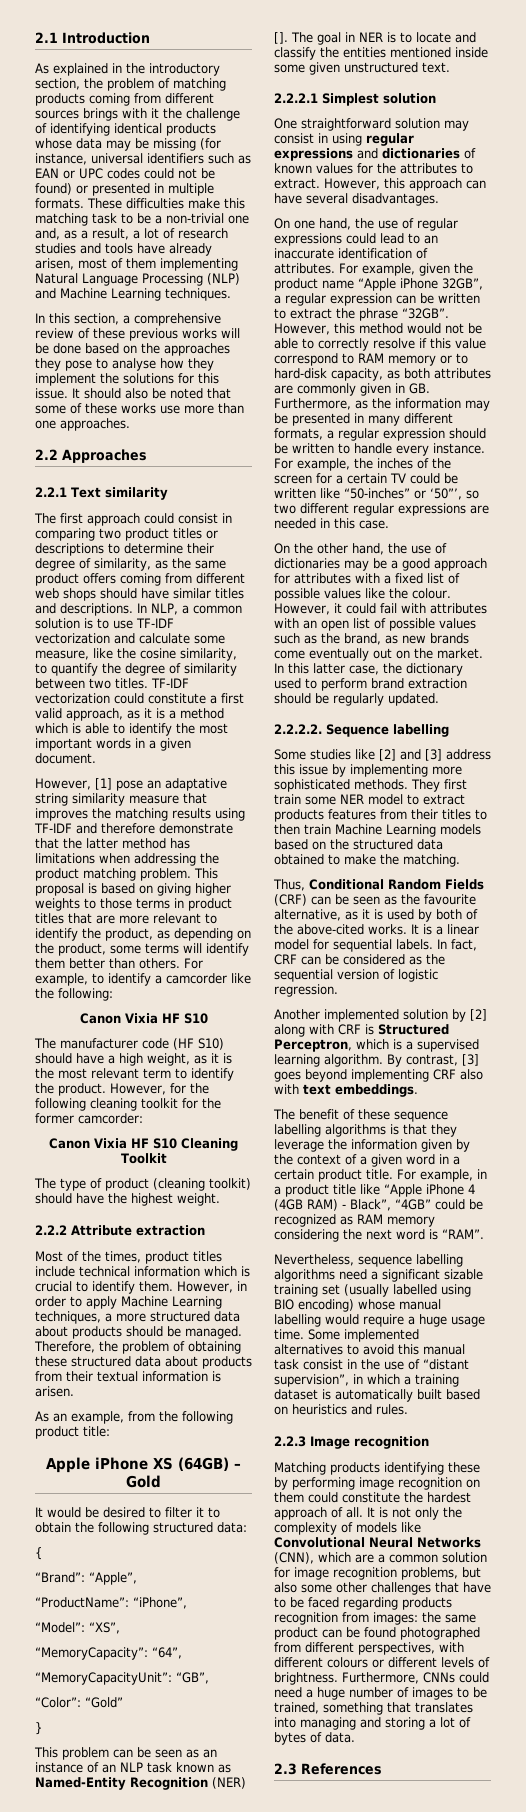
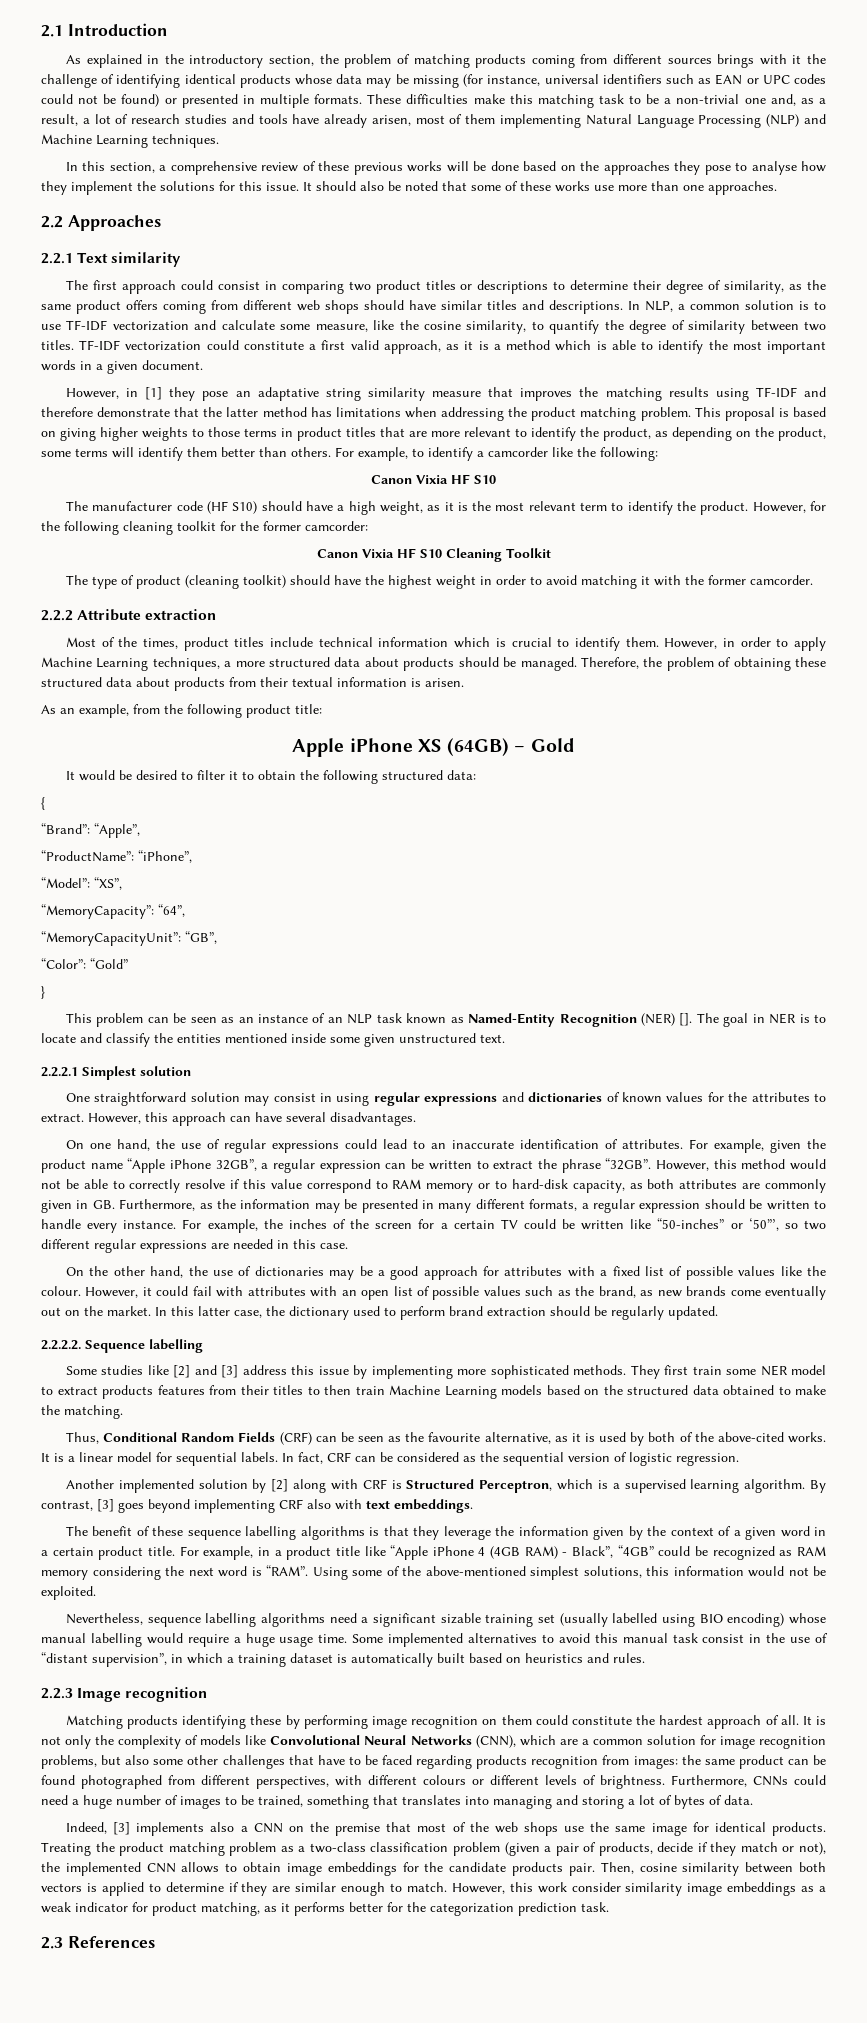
- However, [1] pose an adaptative string similarity measure that improves the matching results using TF-IDF and therefore demonstrate that the latter method has limitations when addressing the product matching problem.
+ However, in [1] they pose an adaptative string similarity measure that improves the matching results using TF-IDF and therefore demonstrate that the latter method has limitations when addressing the product matching problem.
- The type of product (cleaning toolkit) should have the highest weight.
+ The type of product (cleaning toolkit) should have the highest weight in order to avoid matching it with the former camcorder.
+ Using some of the above-mentioned simplest solutions, this information would not be exploited.
+ Indeed, [3] implements also a CNN on the premise that most of the web shops use the same image for identical products. Treating the product matching problem as a two-class classification problem (given a pair of products, decide if they match or not), the implemented CNN allows to obtain image embeddings for the candidate products pair. Then, cosine similarity between both vectors is applied to determine if they are similar enough to match. However, this work consider similarity image embeddings as a weak indicator for product matching, as it performs better for the categorization prediction task.

